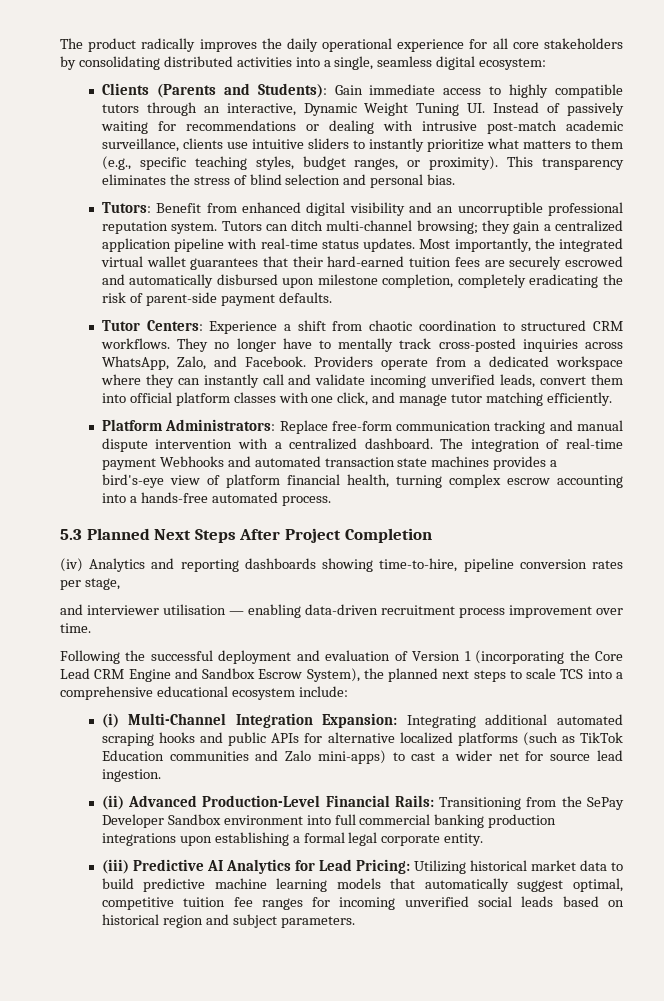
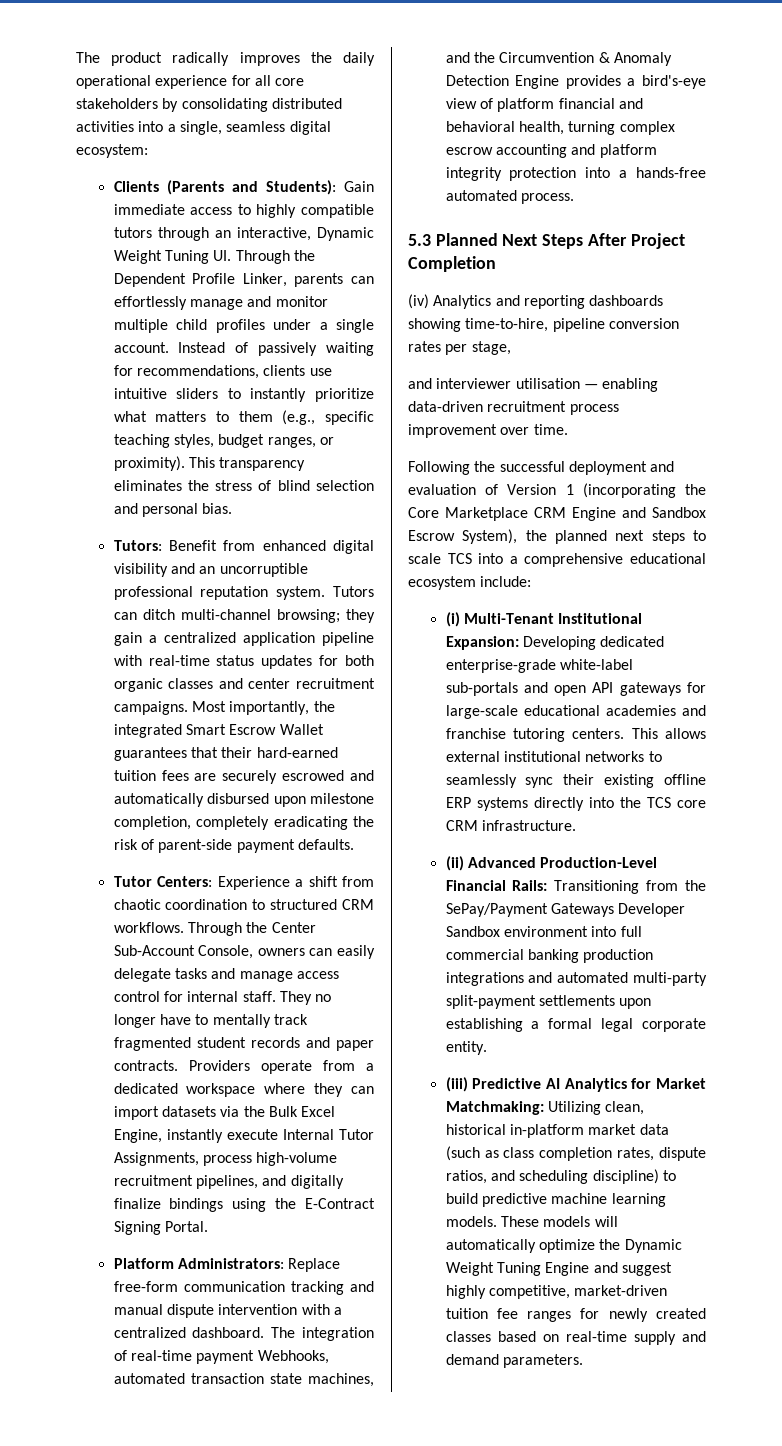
- Clients (Parents and Students): Gain immediate access to highly compatible tutors through an interactive, Dynamic Weight Tuning UI. Instead of passively waiting for recommendations or dealing with intrusive post-match academic surveillance, clients use intuitive sliders to instantly prioritize what matters to them (e.g., specific teaching styles, budget ranges, or proximity).
+ Clients (Parents and Students): Gain immediate access to highly compatible tutors through an interactive, Dynamic Weight Tuning UI. Through the Dependent Profile Linker, parents can effortlessly manage and monitor multiple child profiles under a single account. Instead of passively waiting for recommendations, clients use intuitive sliders to instantly prioritize what matters to them (e.g., specific teaching styles, budget ranges, or proximity).
- Tutors can ditch multi-channel browsing; they gain a centralized application pipeline with real-time status updates.
+ Tutors can ditch multi-channel browsing; they gain a centralized application pipeline with real-time status updates for both organic classes and center recruitment campaigns.
- Most importantly, the integrated virtual wallet guarantees that their hard-earned tuition fees are securely escrowed and automatically disbursed upon milestone completion, completely eradicating the risk of parent-side payment defaults.
+ Most importantly, the integrated Smart Escrow Wallet guarantees that their hard-earned tuition fees are securely escrowed and automatically disbursed upon milestone completion, completely eradicating the risk of parent-side payment defaults.
+ Through the Center Sub-Account Console, owners can easily delegate tasks and manage access control for internal staff.
- They no longer have to mentally track cross-posted inquiries across WhatsApp, Zalo, and Facebook.
+ They no longer have to mentally track fragmented student records and paper contracts.
- Providers operate from a dedicated workspace where they can instantly call and validate incoming unverified leads, convert them into official platform classes with one click, and manage tutor matching efficiently.
+ Providers operate from a dedicated workspace where they can import datasets via the Bulk Excel Engine, instantly execute Internal Tutor Assignments, process high-volume recruitment pipelines, and digitally finalize bindings using the E-Contract Signing Portal.
- The integration of real-time payment Webhooks and automated transaction state machines provides a bird's-eye view of platform financial health, turning complex escrow accounting into a hands-free automated process.
+ The integration of real-time payment Webhooks, automated transaction state machines, and the Circumvention & Anomaly Detection Engine provides a bird's-eye view of platform financial and behavioral health, turning complex escrow accounting and platform integrity protection into a hands-free automated process.
- Following the successful deployment and evaluation of Version 1 (incorporating the Core Lead CRM Engine and Sandbox Escrow System), the planned next steps to scale TCS into a comprehensive educational ecosystem include:
+ Following the successful deployment and evaluation of Version 1 (incorporating the Core Marketplace CRM Engine and Sandbox Escrow System), the planned next steps to scale TCS into a comprehensive educational ecosystem include:
- (i) Multi-Channel Integration Expansion: Integrating additional automated scraping hooks and public APIs for alternative localized platforms (such as TikTok Education communities and Zalo mini-apps) to cast a wider net for source lead ingestion.
+ (i) Multi-Tenant Institutional Expansion: Developing dedicated enterprise-grade white-label sub-portals and open API gateways for large-scale educational academies and franchise tutoring centers. This allows external institutional networks to seamlessly sync their existing offline ERP systems directly into the TCS core CRM infrastructure.
- (ii) Advanced Production-Level Financial Rails: Transitioning from the SePay Developer Sandbox environment into full commercial banking production integrations upon establishing a formal legal corporate entity.
+ (ii) Advanced Production-Level Financial Rails: Transitioning from the SePay/Payment Gateways Developer Sandbox environment into full commercial banking production integrations and automated multi-party split-payment settlements upon establishing a formal legal corporate entity.
- (iii) Predictive AI Analytics for Lead Pricing: Utilizing historical market data to build predictive machine learning models that automatically suggest optimal, competitive tuition fee ranges for incoming unverified social leads based on historical region and subject parameters.
+ (iii) Predictive AI Analytics for Market Matchmaking: Utilizing clean, historical in-platform market data (such as class completion rates, dispute ratios, and scheduling discipline) to build predictive machine learning models. These models will automatically optimize the Dynamic Weight Tuning Engine and suggest highly competitive, market-driven tuition fee ranges for newly created classes based on real-time supply and demand parameters.

